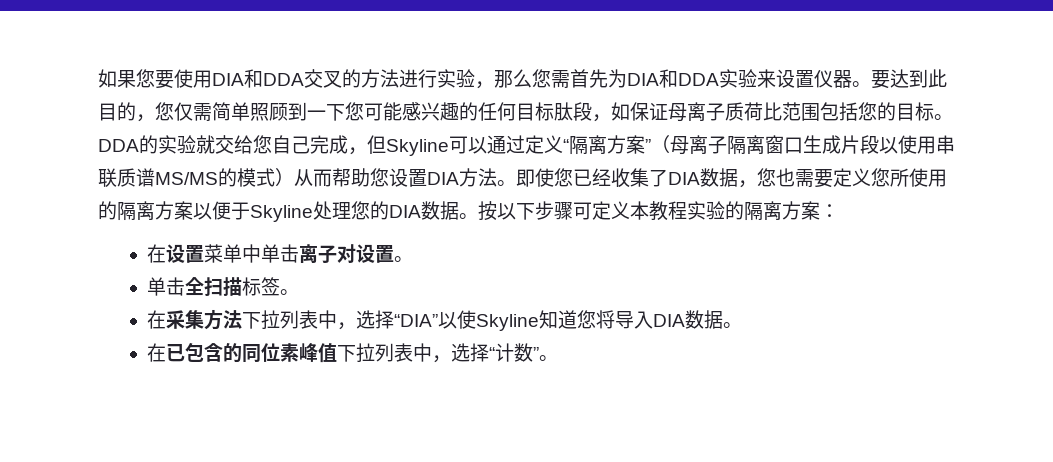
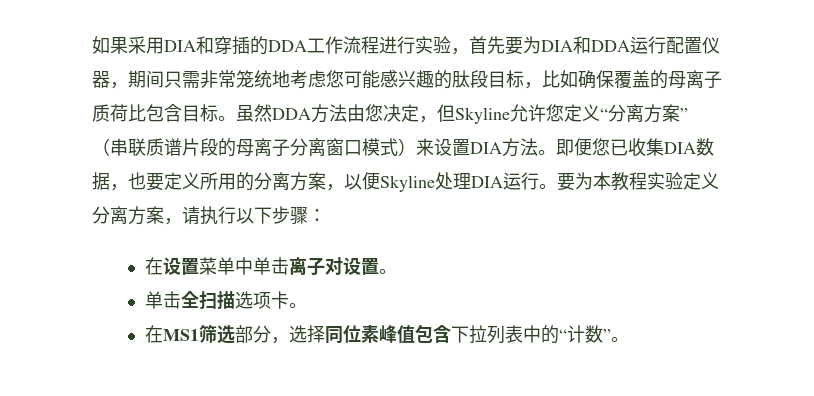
- 如果您要使用DIA和DDA交叉的方法进行实验，那么您需首先为DIA和DDA实验来设置仪器。要达到此目的，您仅需简单照顾到一下您可能感兴趣的任何目标肽段，如保证母离子质荷比范围包括您的目标。DDA的实验就交给您自己完成，但Skyline可以通过定义“隔离方案”（母离子隔离窗口生成片段以使用串联质谱MS/MS的模式）从而帮助您设置DIA方法。即使您已经收集了DIA数据，您也需要定义您所使用的隔离方案以便于Skyline处理您的DIA数据。按以下步骤可定义本教程实验的隔离方案：
+ 如果采用DIA和穿插的DDA工作流程进行实验，首先要为DIA和DDA运行配置仪器，期间只需非常笼统地考虑您可能感兴趣的肽段目标，比如确保覆盖的母离子质荷比包含目标。虽然DDA方法由您决定，但Skyline允许您定义“分离方案”（串联质谱片段的母离子分离窗口模式）来设置DIA方法。即便您已收集DIA数据，也要定义所用的分离方案，以便Skyline处理DIA运行。要为本教程实验定义分离方案，请执行以下步骤：
- 单击全扫描标签。
- 在采集方法下拉列表中，选择“DIA”以使Skyline知道您将导入DIA数据。
- 在已包含的同位素峰值下拉列表中，选择“计数”。
+ 单击全扫描选项卡。
+ 在MS1筛选部分，选择同位素峰值包含下拉列表中的“计数”。

